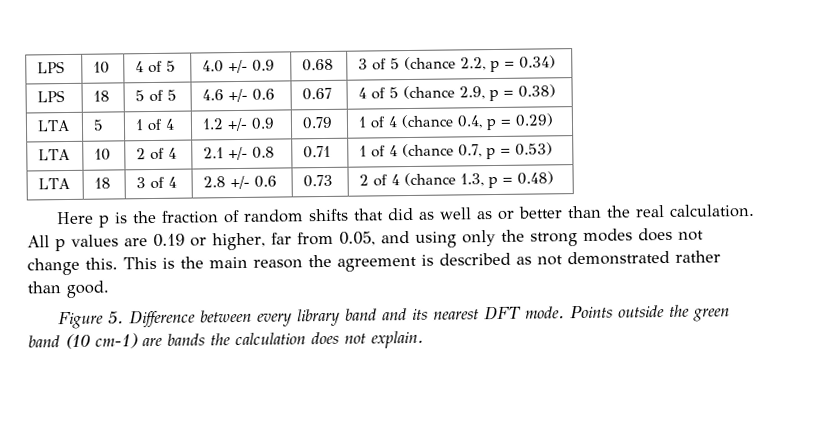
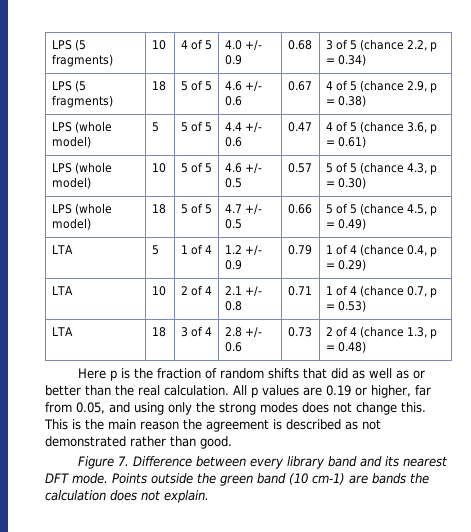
- LPS | 10 | 4 of 5 | 4.0 +/- 0.9 | 0.68 | 3 of 5 (chance 2.2, p = 0.34)
+ LPS (5 fragments) | 10 | 4 of 5 | 4.0 +/- 0.9 | 0.68 | 3 of 5 (chance 2.2, p = 0.34)
- LPS | 18 | 5 of 5 | 4.6 +/- 0.6 | 0.67 | 4 of 5 (chance 2.9, p = 0.38)
+ LPS (5 fragments) | 18 | 5 of 5 | 4.6 +/- 0.6 | 0.67 | 4 of 5 (chance 2.9, p = 0.38)
+ LPS (whole model) | 5 | 5 of 5 | 4.4 +/- 0.6 | 0.47 | 4 of 5 (chance 3.6, p = 0.61)
+ LPS (whole model) | 10 | 5 of 5 | 4.6 +/- 0.5 | 0.57 | 5 of 5 (chance 4.3, p = 0.30)
+ LPS (whole model) | 18 | 5 of 5 | 4.7 +/- 0.5 | 0.66 | 5 of 5 (chance 4.5, p = 0.49)
- Figure 5. Difference between every library band and its nearest DFT mode.
+ Figure 7. Difference between every library band and its nearest DFT mode.

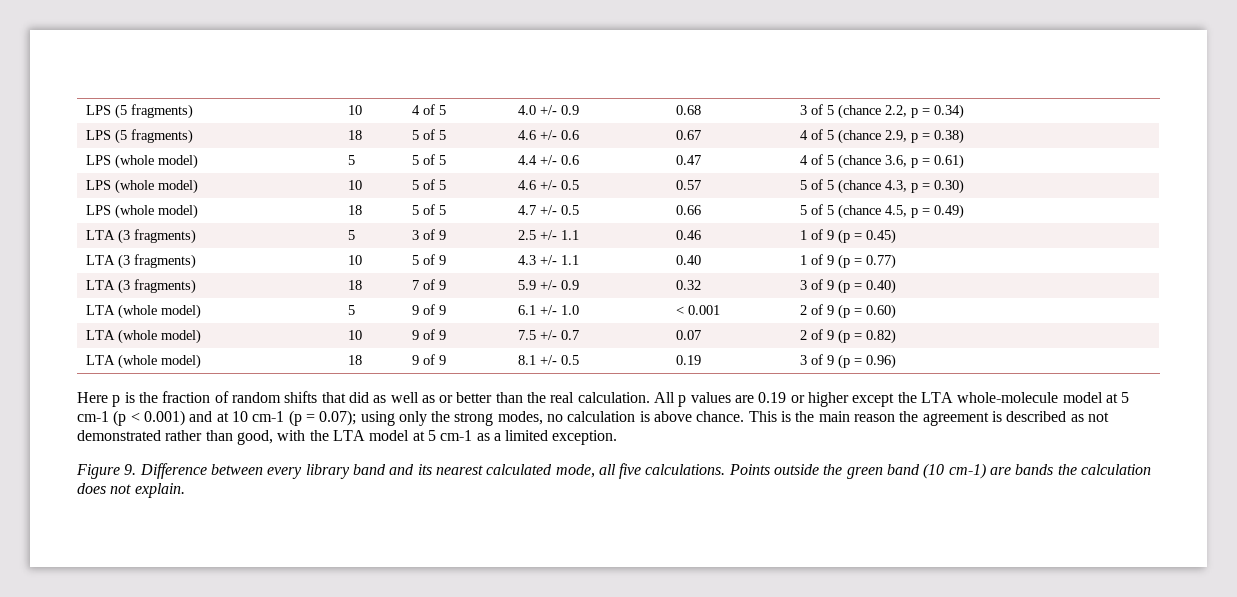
- LTA | 5 | 1 of 4 | 1.2 +/- 0.9 | 0.79 | 1 of 4 (chance 0.4, p = 0.29)
- LTA | 10 | 2 of 4 | 2.1 +/- 0.8 | 0.71 | 1 of 4 (chance 0.7, p = 0.53)
- LTA | 18 | 3 of 4 | 2.8 +/- 0.6 | 0.73 | 2 of 4 (chance 1.3, p = 0.48)
+ LTA (3 fragments) | 5 | 3 of 9 | 2.5 +/- 1.1 | 0.46 | 1 of 9 (p = 0.45)
+ LTA (3 fragments) | 10 | 5 of 9 | 4.3 +/- 1.1 | 0.40 | 1 of 9 (p = 0.77)
+ LTA (3 fragments) | 18 | 7 of 9 | 5.9 +/- 0.9 | 0.32 | 3 of 9 (p = 0.40)
+ LTA (whole model) | 5 | 9 of 9 | 6.1 +/- 1.0 | < 0.001 | 2 of 9 (p = 0.60)
+ LTA (whole model) | 10 | 9 of 9 | 7.5 +/- 0.7 | 0.07 | 2 of 9 (p = 0.82)
+ LTA (whole model) | 18 | 9 of 9 | 8.1 +/- 0.5 | 0.19 | 3 of 9 (p = 0.96)
- All p values are 0.19 or higher, far from 0.05, and using only the strong modes does not change this.
+ All p values are 0.19 or higher except the LTA whole-molecule model at 5 cm-1 (p < 0.001) and at 10 cm-1 (p = 0.07); using only the strong modes, no calculation is above chance.
- This is the main reason the agreement is described as not demonstrated rather than good.
+ This is the main reason the agreement is described as not demonstrated rather than good, with the LTA model at 5 cm-1 as a limited exception.
- Figure 7. Difference between every library band and its nearest DFT mode.
+ Figure 9. Difference between every library band and its nearest calculated mode, all five calculations.

